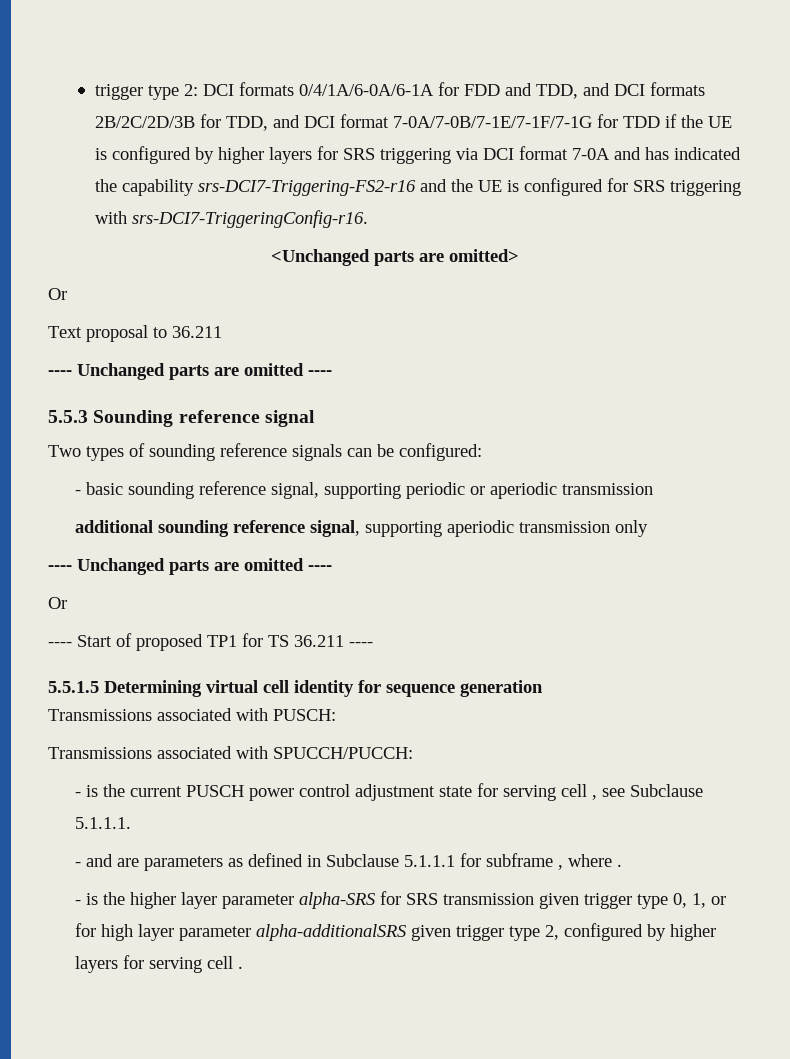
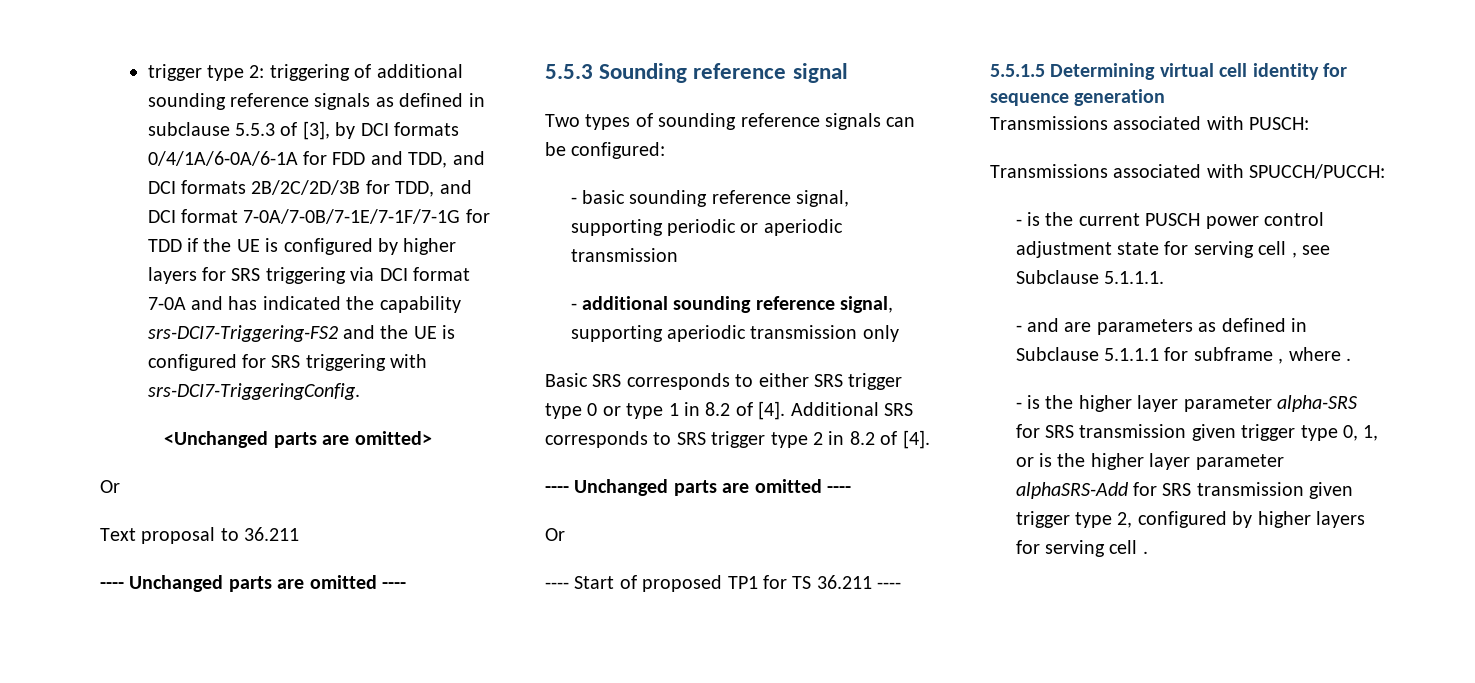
- trigger type 2: DCI formats 0/4/1A/6-0A/6-1A for FDD and TDD, and DCI formats 2B/2C/2D/3B for TDD, and DCI format 7-0A/7-0B/7-1E/7-1F/7-1G for TDD if the UE is configured by higher layers for SRS triggering via DCI format 7-0A and has indicated the capability srs-DCI7-Triggering-FS2-r16 and the UE is configured for SRS triggering with srs-DCI7-TriggeringConfig-r16.
+ trigger type 2: triggering of additional sounding reference signals as defined in subclause 5.5.3 of [3], by DCI formats 0/4/1A/6-0A/6-1A for FDD and TDD, and DCI formats 2B/2C/2D/3B for TDD, and DCI format 7-0A/7-0B/7-1E/7-1F/7-1G for TDD if the UE is configured by higher layers for SRS triggering via DCI format 7-0A and has indicated the capability srs-DCI7-Triggering-FS2 and the UE is configured for SRS triggering with srs-DCI7-TriggeringConfig.
- additional sounding reference signal, supporting aperiodic transmission only
+ - additional sounding reference signal, supporting aperiodic transmission only
+ Basic SRS corresponds to either SRS trigger type 0 or type 1 in 8.2 of [4]. Additional SRS corresponds to SRS trigger type 2 in 8.2 of [4].
- - is the higher layer parameter alpha-SRS for SRS transmission given trigger type 0, 1, or for high layer parameter alpha-additionalSRS given trigger type 2, configured by higher layers for serving cell .
+ - is the higher layer parameter alpha-SRS for SRS transmission given trigger type 0, 1, or is the higher layer parameter alphaSRS-Add for SRS transmission given trigger type 2, configured by higher layers for serving cell .

